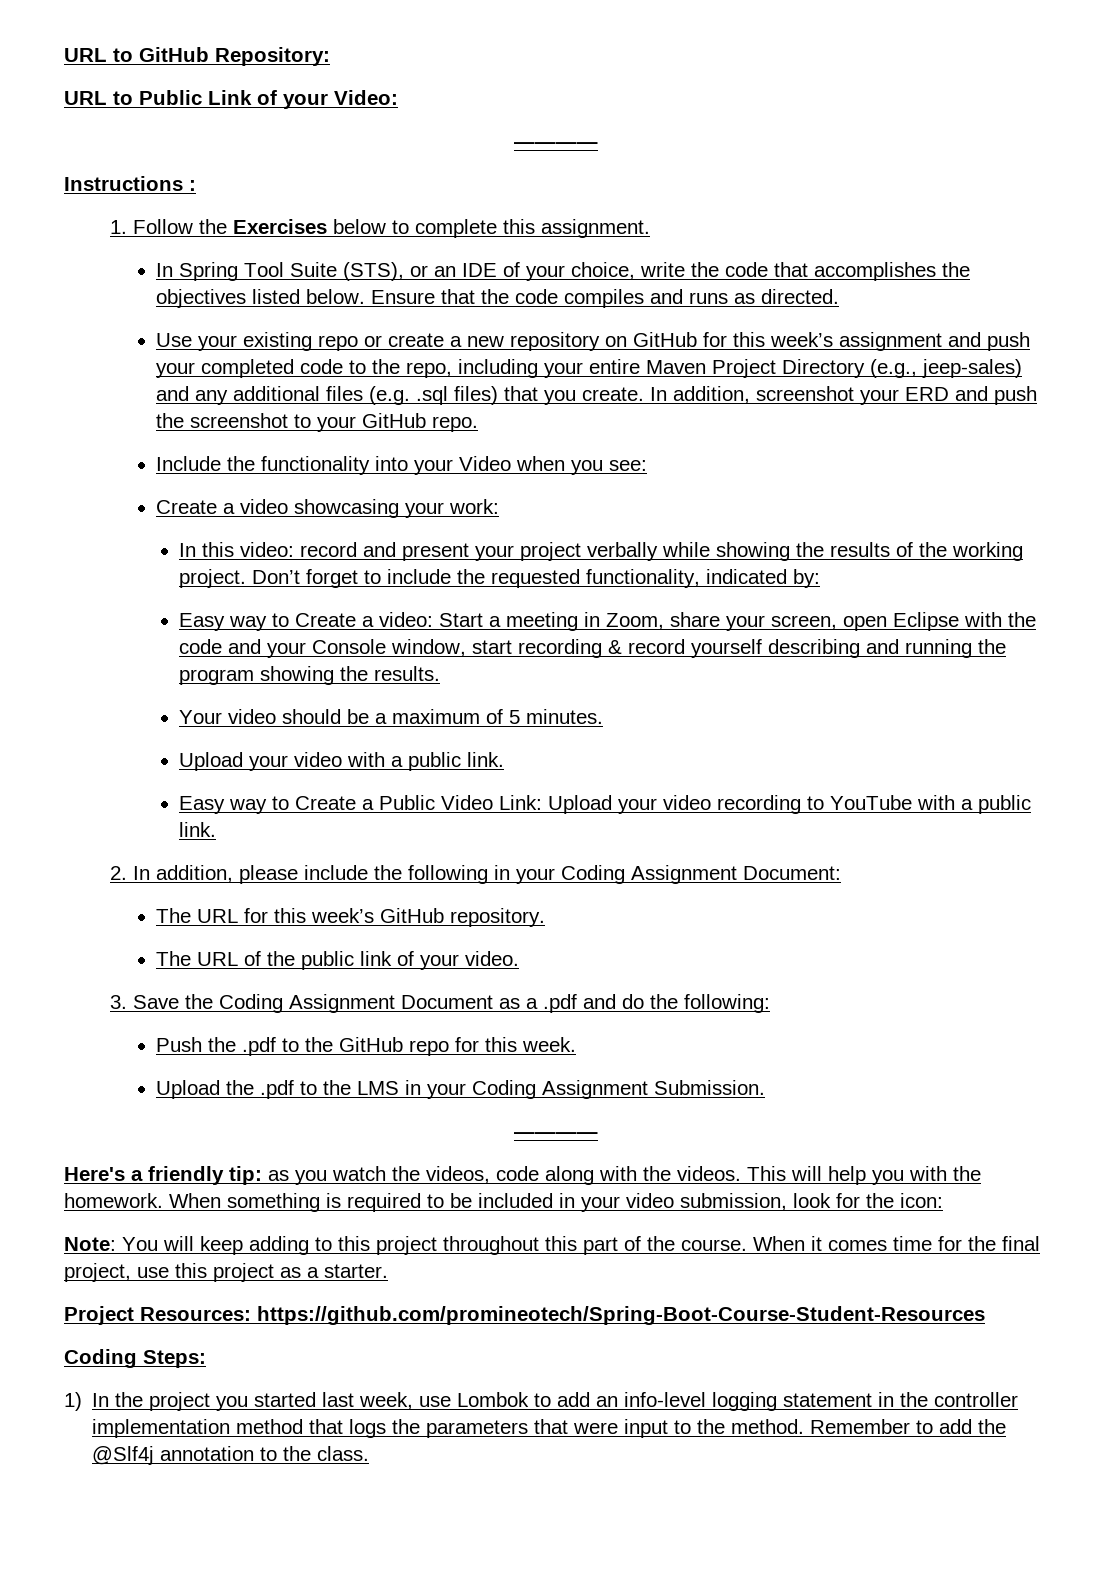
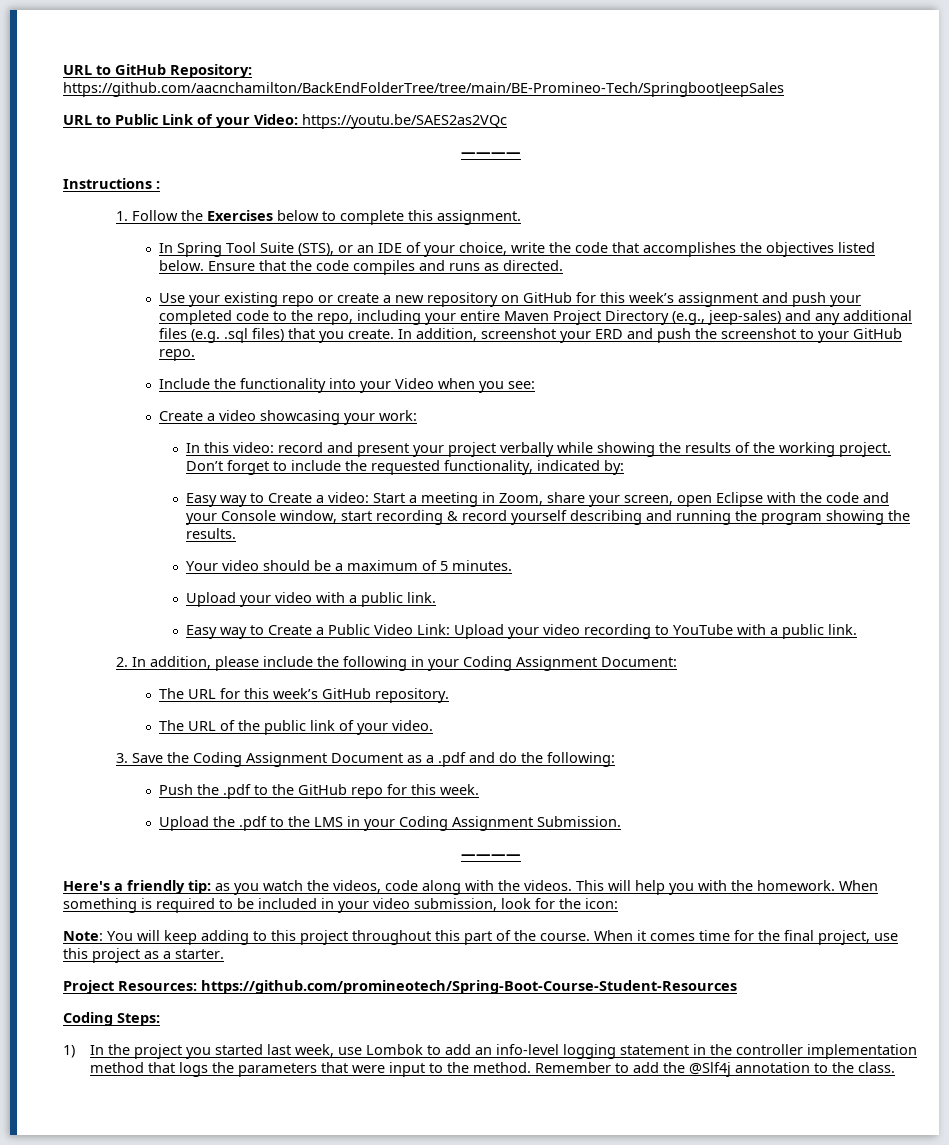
- URL to GitHub Repository:
+ URL to GitHub Repository: https://github.com/aacnchamilton/BackEndFolderTree/tree/main/BE-Promineo-Tech/SpringbootJeepSales
- URL to Public Link of your Video:
+ URL to Public Link of your Video: https://youtu.be/SAES2as2VQc

